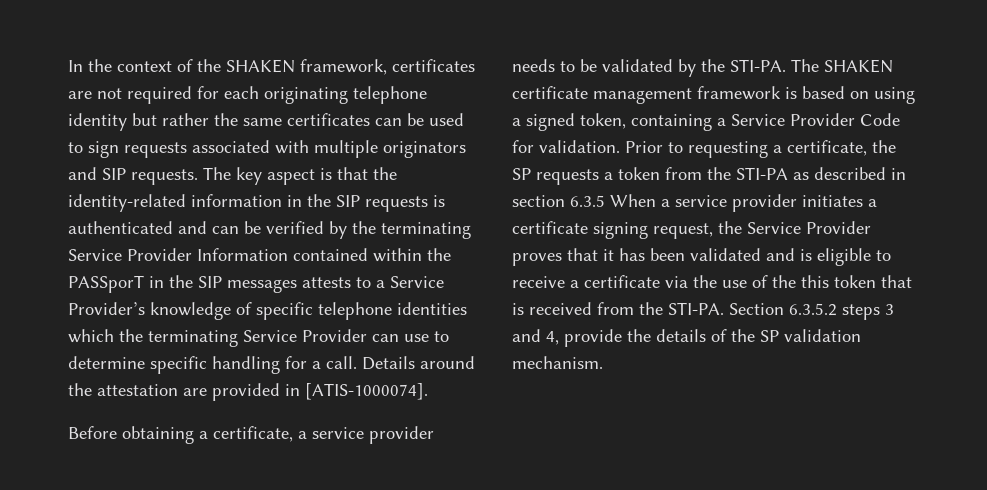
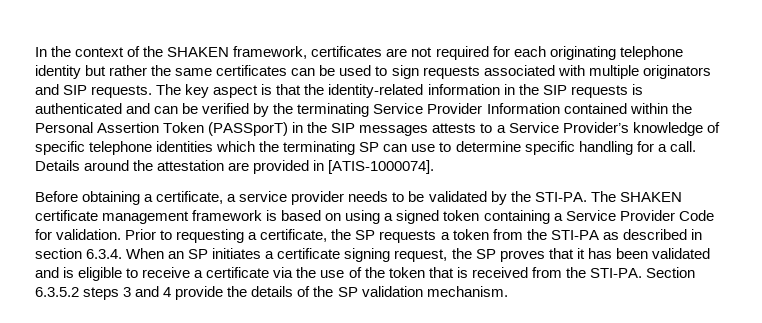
- The key aspect is that the identity-related information in the SIP requests is authenticated and can be verified by the terminating Service Provider Information contained within the PASSporT in the SIP messages attests to a Service Provider’s knowledge of specific telephone identities which the terminating Service Provider can use to determine specific handling for a call.
+ The key aspect is that the identity-related information in the SIP requests is authenticated and can be verified by the terminating Service Provider Information contained within the Personal Assertion Token (PASSporT) in the SIP messages attests to a Service Provider’s knowledge of specific telephone identities which the terminating SP can use to determine specific handling for a call.
- The SHAKEN certificate management framework is based on using a signed token, containing a Service Provider Code for validation.
+ The SHAKEN certificate management framework is based on using a signed token containing a Service Provider Code for validation.
- Prior to requesting a certificate, the SP requests a token from the STI-PA as described in section 6.3.5 When a service provider initiates a certificate signing request, the Service Provider proves that it has been validated and is eligible to receive a certificate via the use of the this token that is received from the STI-PA.
+ Prior to requesting a certificate, the SP requests a token from the STI-PA as described in section 6.3.4. When an SP initiates a certificate signing request, the SP proves that it has been validated and is eligible to receive a certificate via the use of the token that is received from the STI-PA.
- Section 6.3.5.2 steps 3 and 4, provide the details of the SP validation mechanism.
+ Section 6.3.5.2 steps 3 and 4 provide the details of the SP validation mechanism.

